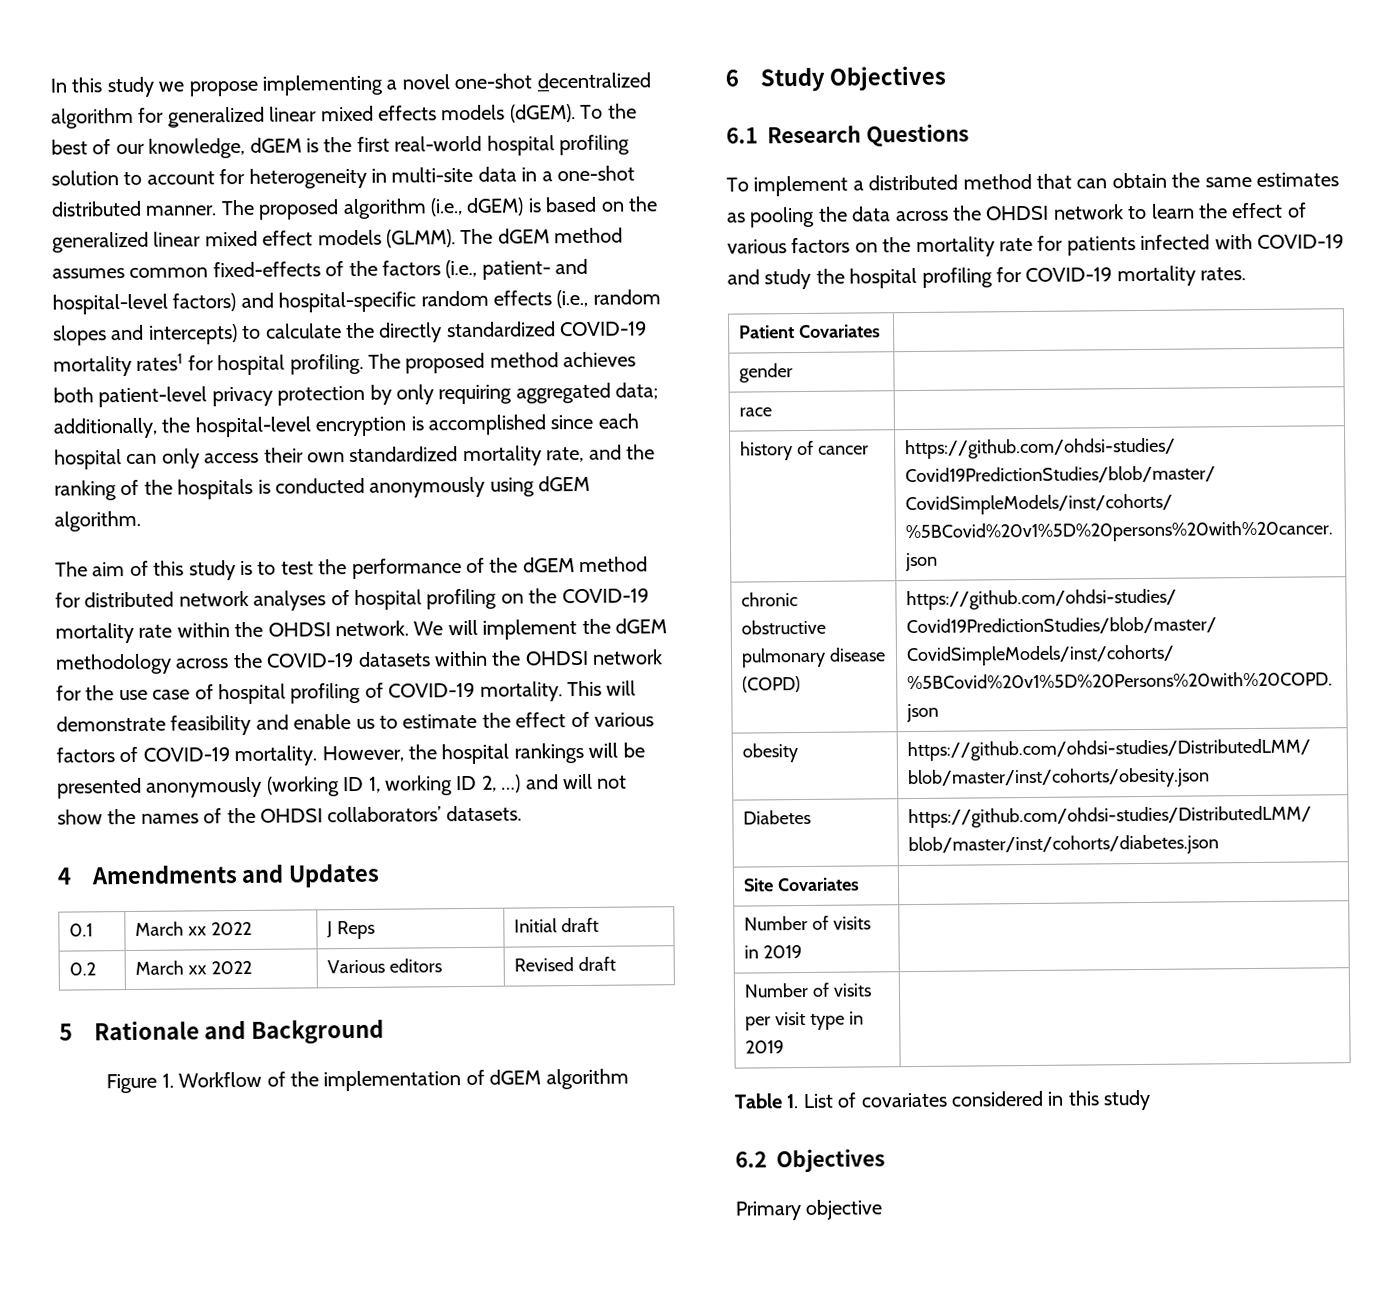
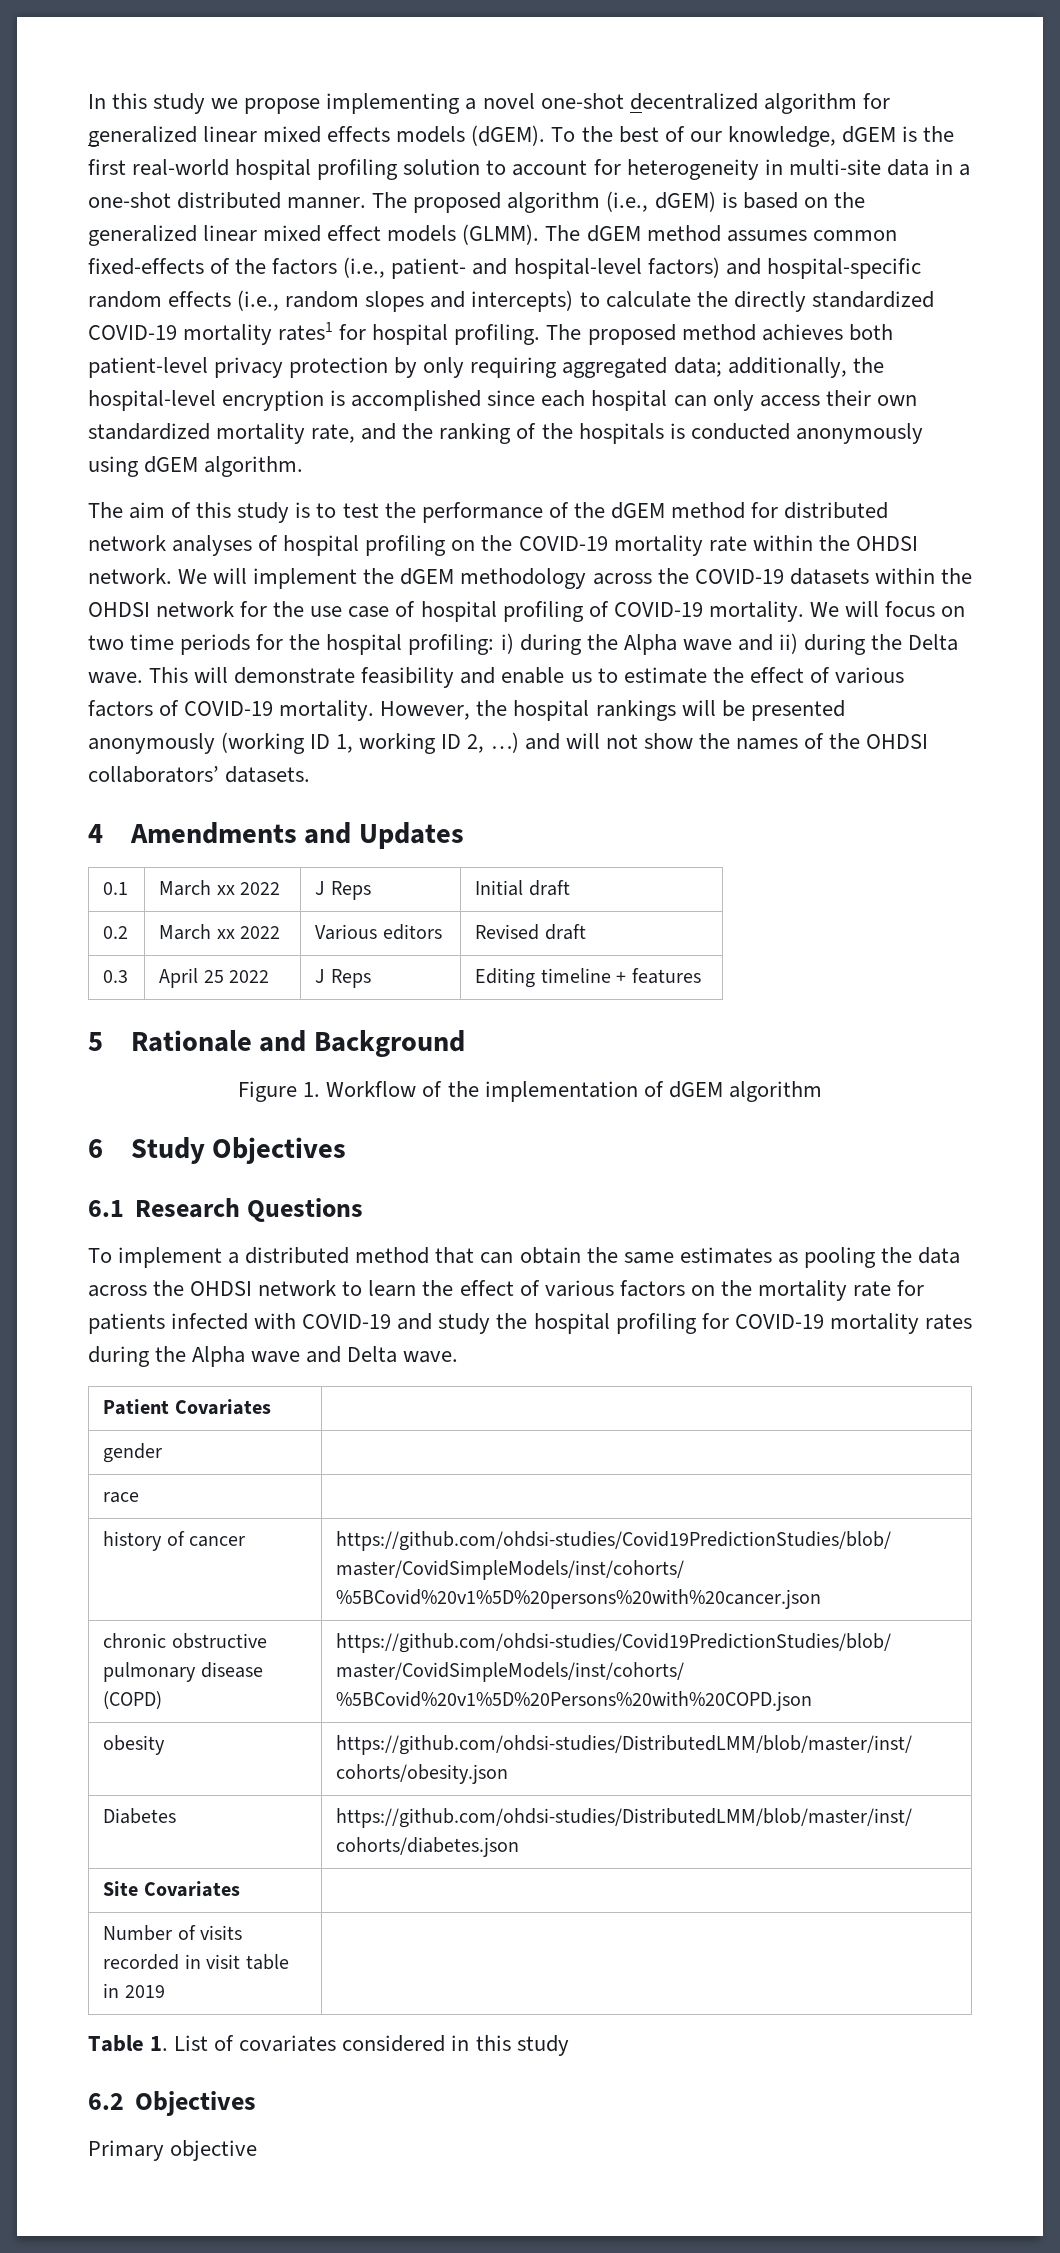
+ We will focus on two time periods for the hospital profiling: i) during the Alpha wave and ii) during the Delta wave.
+ 0.3 | April 25 2022 | J Reps | Editing timeline + features
- To implement a distributed method that can obtain the same estimates as pooling the data across the OHDSI network to learn the effect of various factors on the mortality rate for patients infected with COVID-19 and study the hospital profiling for COVID-19 mortality rates.
+ To implement a distributed method that can obtain the same estimates as pooling the data across the OHDSI network to learn the effect of various factors on the mortality rate for patients infected with COVID-19 and study the hospital profiling for COVID-19 mortality rates during the Alpha wave and Delta wave.
- Number of visits in 2019 |
- Number of visits per visit type in 2019 |
+ Number of visits recorded in visit table in 2019 |

